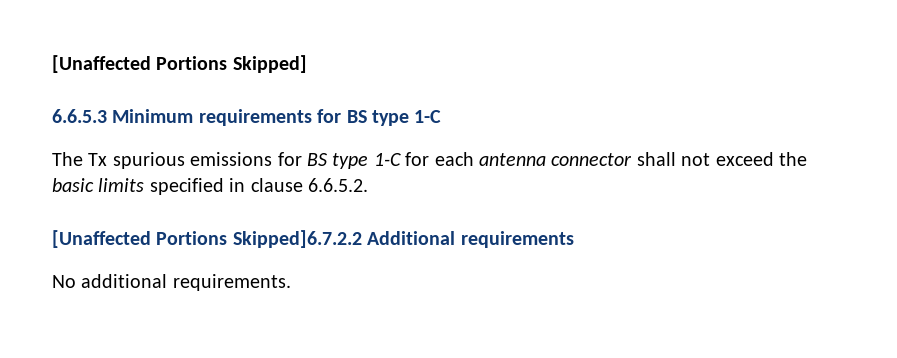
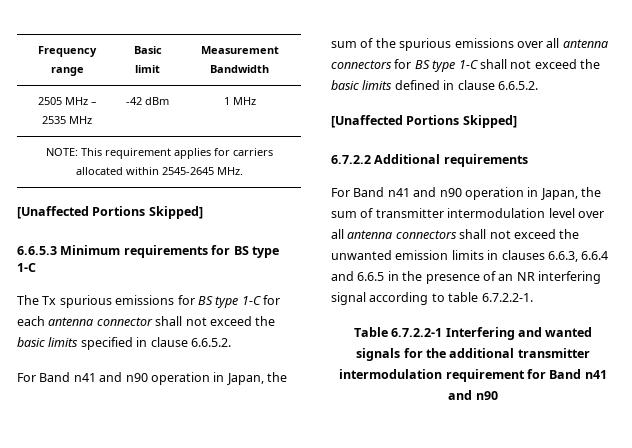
+ Frequency range | Basic limit | Measurement Bandwidth
+ 2505 MHz – 2535 MHz | -42 dBm | 1 MHz
+ NOTE: This requirement applies for carriers allocated within 2545-2645 MHz.
- [Unaffected Portions Skipped]6.7.2.2 Additional requirements
+ For Band n41 and n90 operation in Japan, the sum of the spurious emissions over all antenna connectors for BS type 1-C shall not exceed the basic limits defined in clause 6.6.5.2.
+ [Unaffected Portions Skipped]
+ 6.7.2.2 Additional requirements
- No additional requirements.
+ For Band n41 and n90 operation in Japan, the sum of transmitter intermodulation level over all antenna connectors shall not exceed the unwanted emission limits in clauses 6.6.3, 6.6.4 and 6.6.5 in the presence of an NR interfering signal according to table 6.7.2.2-1.
+ Table 6.7.2.2-1 Interfering and wanted signals for the additional transmitter intermodulation requirement for Band n41 and n90

